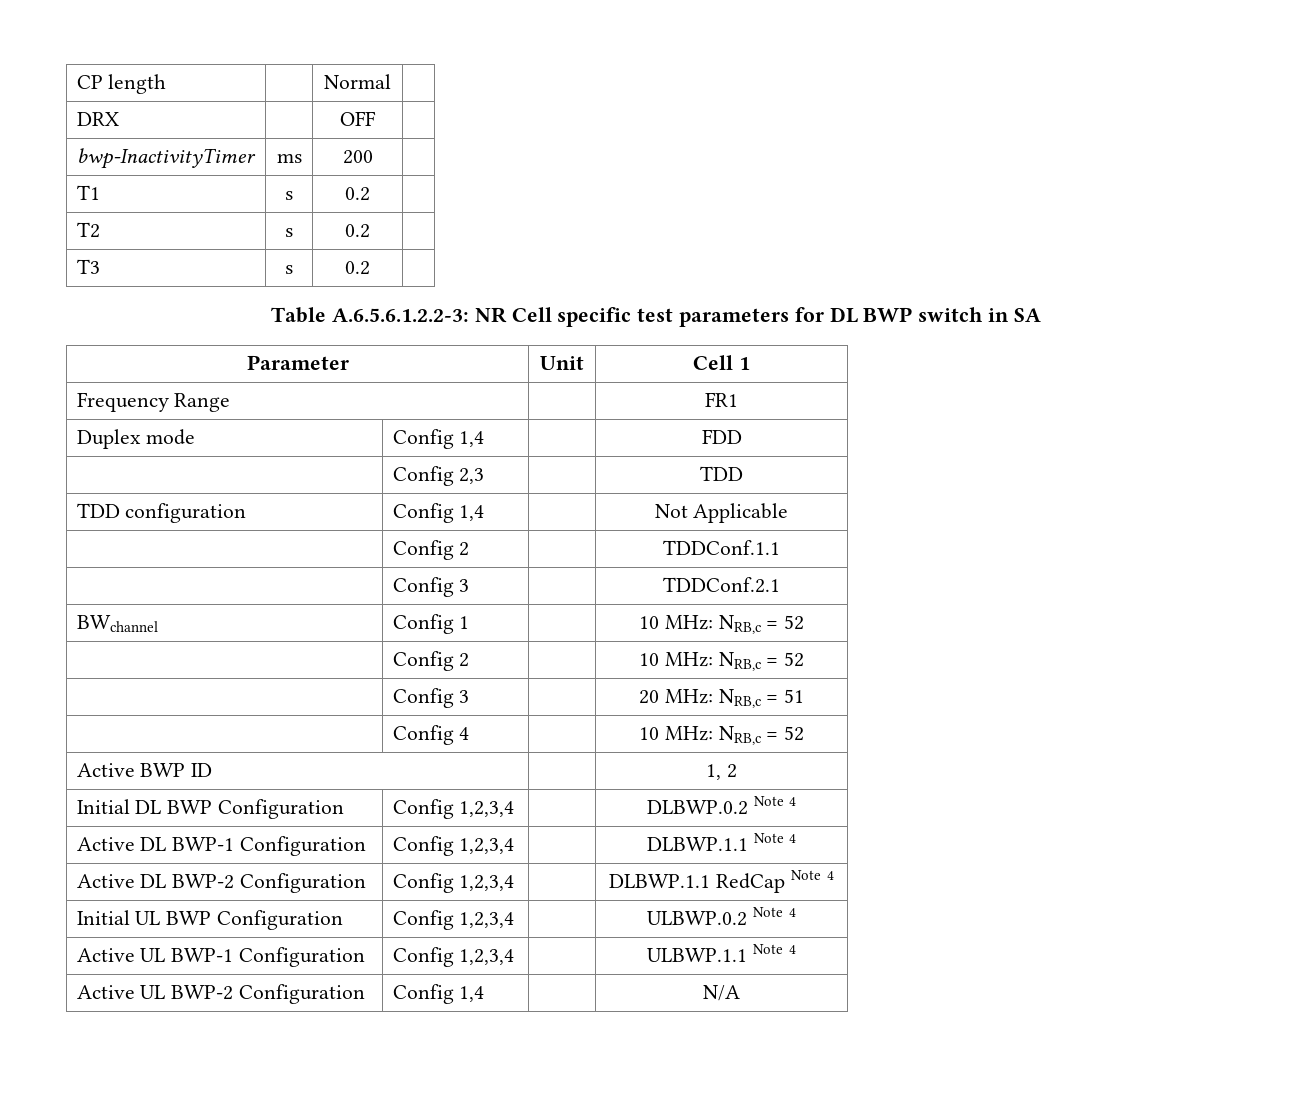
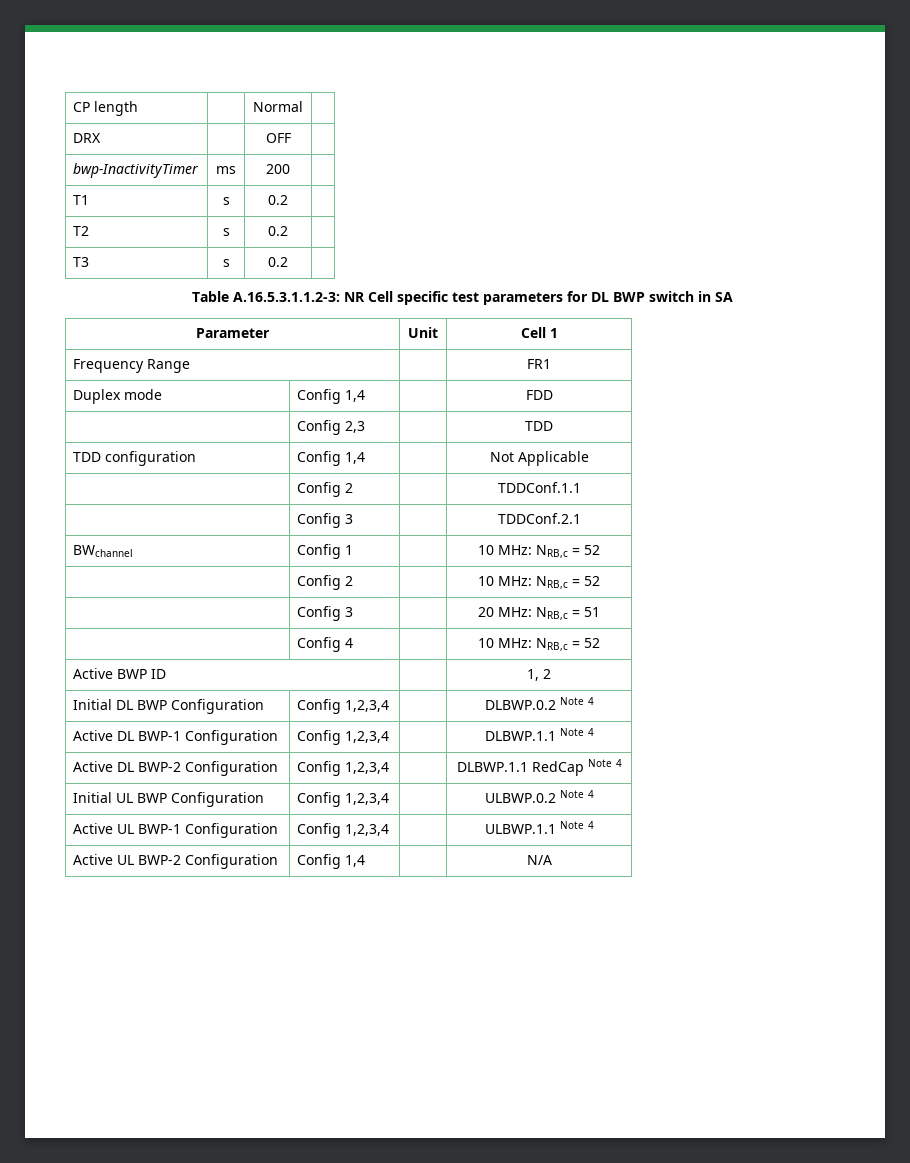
- Table A.6.5.6.1.2.2-3: NR Cell specific test parameters for DL BWP switch in SA
+ Table A.16.5.3.1.1.2-3: NR Cell specific test parameters for DL BWP switch in SA

